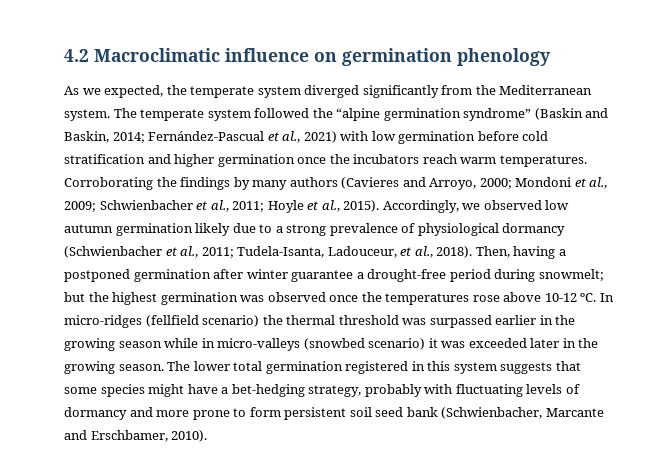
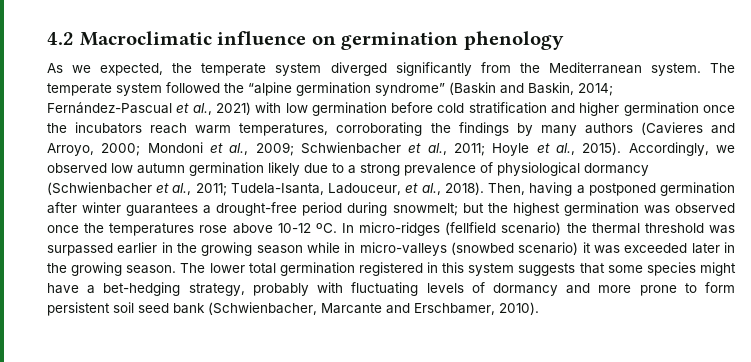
- The temperate system followed the “alpine germination syndrome” (Baskin and Baskin, 2014; Fernández-Pascual et al., 2021) with low germination before cold stratification and higher germination once the incubators reach warm temperatures. Corroborating the findings by many authors (Cavieres and Arroyo, 2000; Mondoni et al., 2009; Schwienbacher et al., 2011; Hoyle et al., 2015).
+ The temperate system followed the “alpine germination syndrome” (Baskin and Baskin, 2014; Fernández-Pascual et al., 2021) with low germination before cold stratification and higher germination once the incubators reach warm temperatures, corroborating the findings by many authors (Cavieres and Arroyo, 2000; Mondoni et al., 2009; Schwienbacher et al., 2011; Hoyle et al., 2015).
- Then, having a postponed germination after winter guarantee a drought-free period during snowmelt; but the highest germination was observed once the temperatures rose above 10-12 ºC.
+ Then, having a postponed germination after winter guarantees a drought-free period during snowmelt; but the highest germination was observed once the temperatures rose above 10-12 ºC.

